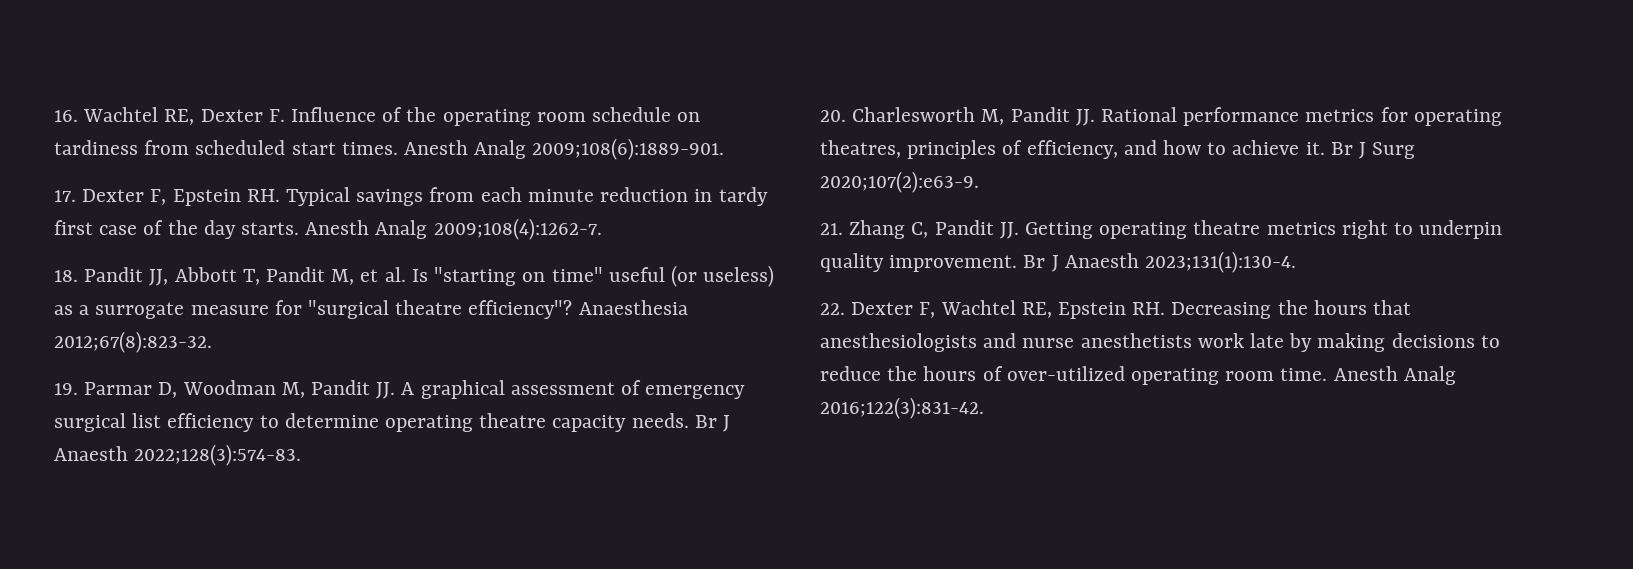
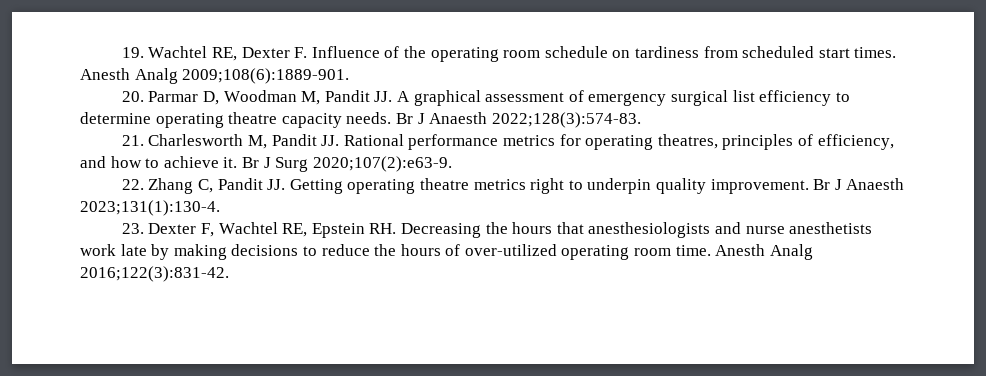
- 16. Wachtel RE, Dexter F. Influence of the operating room schedule on tardiness from scheduled start times.
+ 19. Wachtel RE, Dexter F. Influence of the operating room schedule on tardiness from scheduled start times.
- 17. Dexter F, Epstein RH. Typical savings from each minute reduction in tardy first case of the day starts. Anesth Analg 2009;108(4):1262-7.
- 18. Pandit JJ, Abbott T, Pandit M, et al. Is "starting on time" useful (or useless) as a surrogate measure for "surgical theatre efficiency"? Anaesthesia 2012;67(8):823-32.
- 19. Parmar D, Woodman M, Pandit JJ. A graphical assessment of emergency surgical list efficiency to determine operating theatre capacity needs.
+ 20. Parmar D, Woodman M, Pandit JJ. A graphical assessment of emergency surgical list efficiency to determine operating theatre capacity needs.
- 20. Charlesworth M, Pandit JJ. Rational performance metrics for operating theatres, principles of efficiency, and how to achieve it.
+ 21. Charlesworth M, Pandit JJ. Rational performance metrics for operating theatres, principles of efficiency, and how to achieve it.
- 21. Zhang C, Pandit JJ. Getting operating theatre metrics right to underpin quality improvement.
+ 22. Zhang C, Pandit JJ. Getting operating theatre metrics right to underpin quality improvement.
- 22. Dexter F, Wachtel RE, Epstein RH. Decreasing the hours that anesthesiologists and nurse anesthetists work late by making decisions to reduce the hours of over-utilized operating room time.
+ 23. Dexter F, Wachtel RE, Epstein RH. Decreasing the hours that anesthesiologists and nurse anesthetists work late by making decisions to reduce the hours of over-utilized operating room time.

